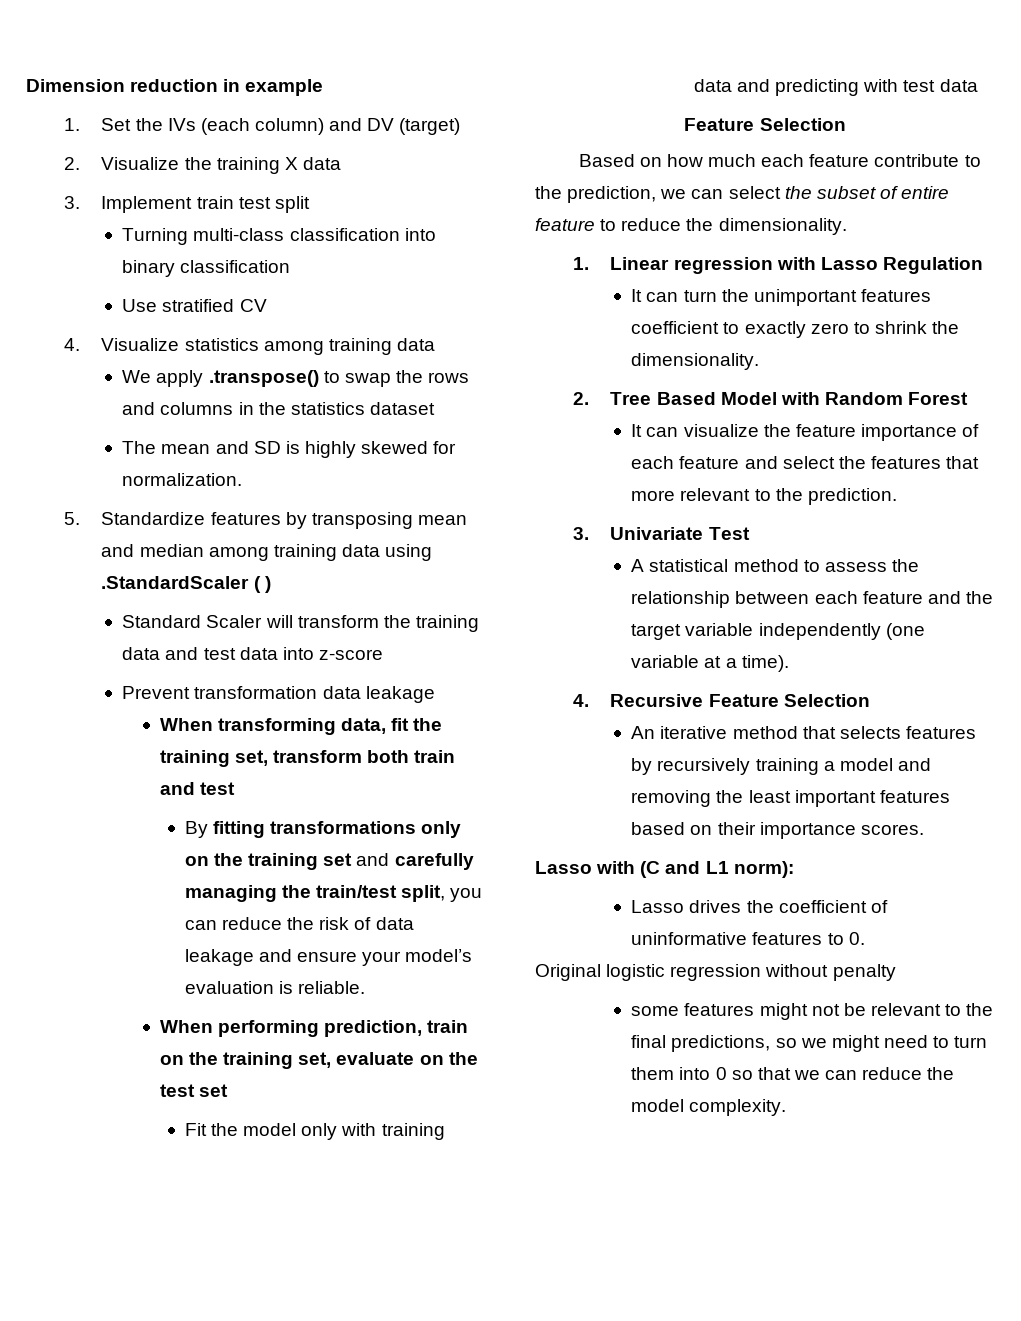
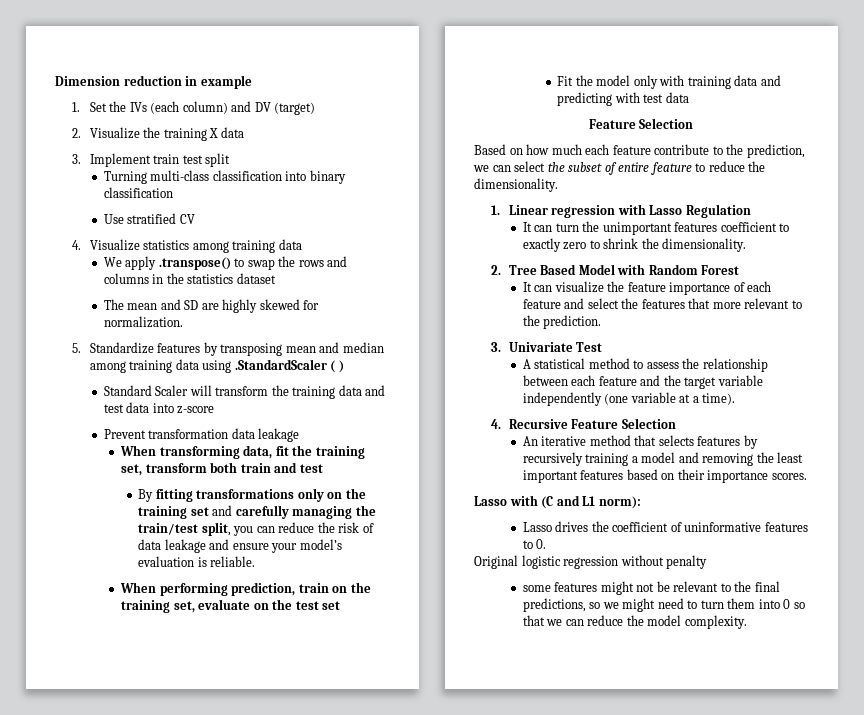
- The mean and SD is highly skewed for normalization.
+ The mean and SD are highly skewed for normalization.

